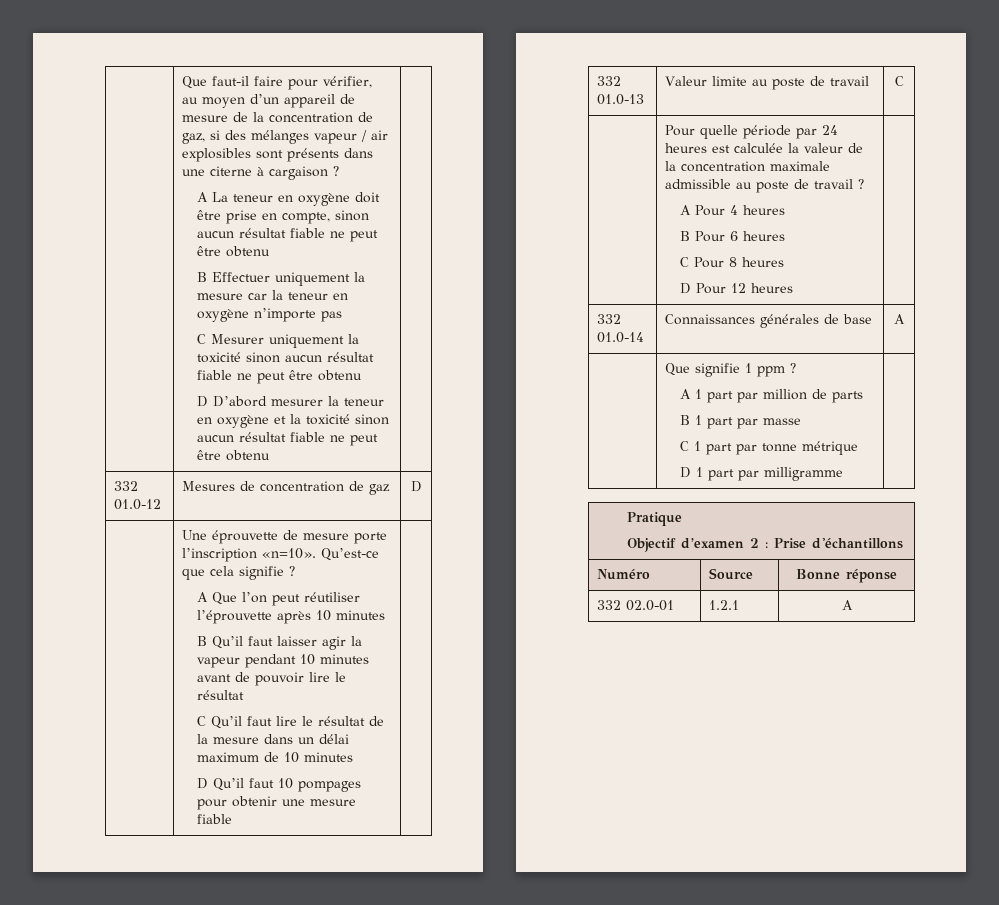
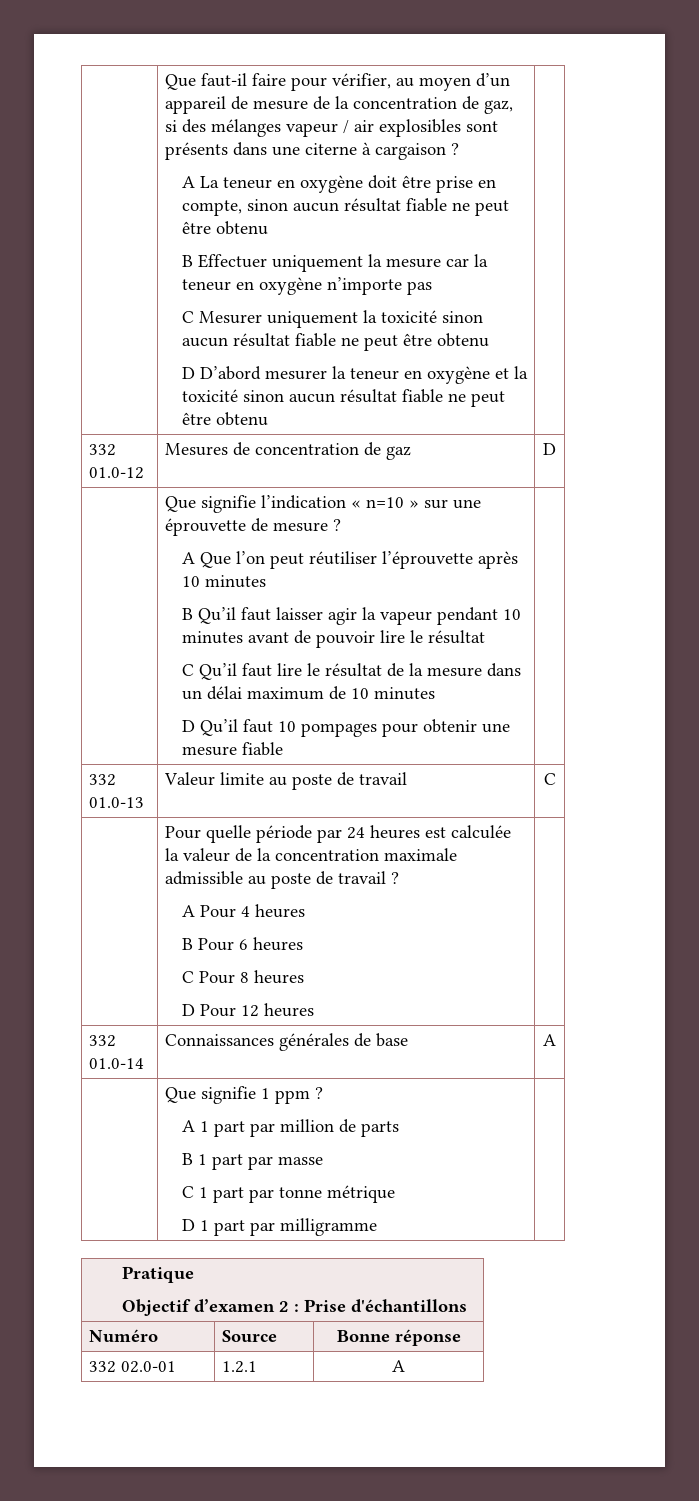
- Une éprouvette de mesure porte l’inscription «n=10». Qu’est-ce que cela signifie ?
+ Que signifie l’indication « n=10 » sur une éprouvette de mesure ?

